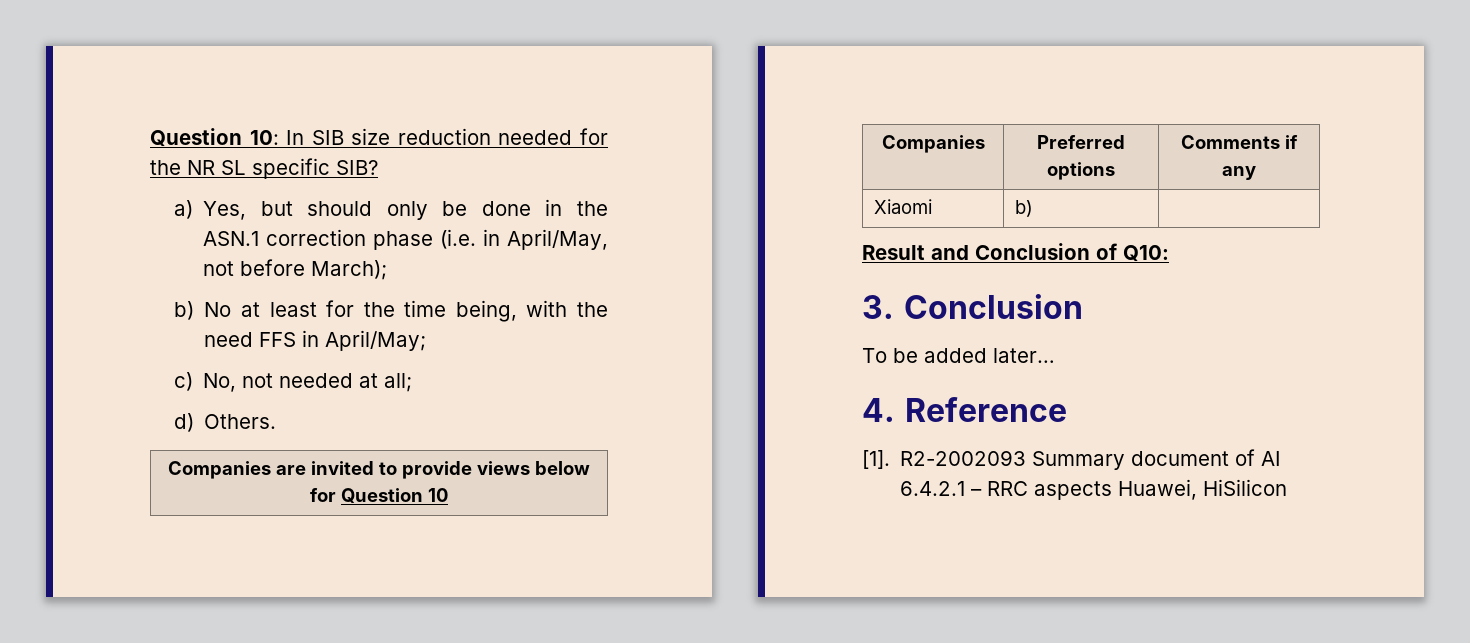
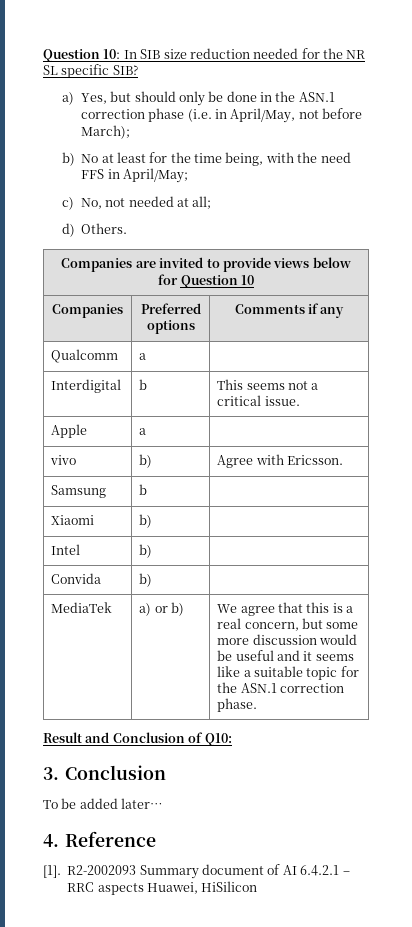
+ Qualcomm | a |
+ Interdigital | b | This seems not a critical issue.
+ Apple | a |
+ vivo | b) | Agree with Ericsson.
+ Samsung | b |
  Xiaomi | b) |
+ Intel | b) |
+ Convida | b) |
+ MediaTek | a) or b) | We agree that this is a real concern, but some more discussion would be useful and it seems like a suitable topic for the ASN.1 correction phase.

